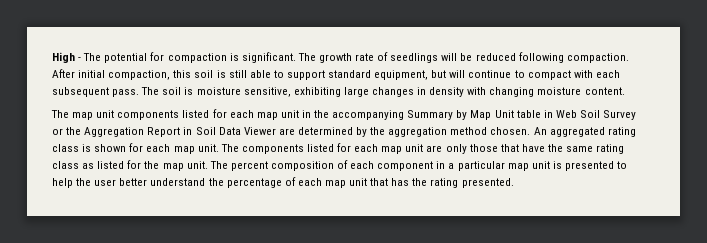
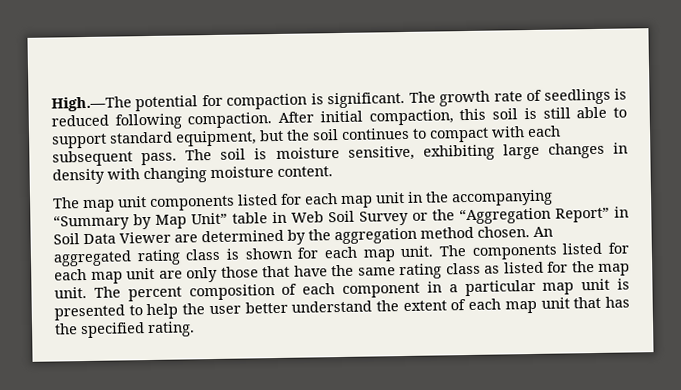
- High - The potential for compaction is significant.
+ High.—The potential for compaction is significant.
- The growth rate of seedlings will be reduced following compaction.
+ The growth rate of seedlings is reduced following compaction.
- After initial compaction, this soil is still able to support standard equipment, but will continue to compact with each subsequent pass.
+ After initial compaction, this soil is still able to support standard equipment, but the soil continues to compact with each subsequent pass.
- The map unit components listed for each map unit in the accompanying Summary by Map Unit table in Web Soil Survey or the Aggregation Report in Soil Data Viewer are determined by the aggregation method chosen.
+ The map unit components listed for each map unit in the accompanying “Summary by Map Unit” table in Web Soil Survey or the “Aggregation Report” in Soil Data Viewer are determined by the aggregation method chosen.
- The percent composition of each component in a particular map unit is presented to help the user better understand the percentage of each map unit that has the rating presented.
+ The percent composition of each component in a particular map unit is presented to help the user better understand the extent of each map unit that has the specified rating.

